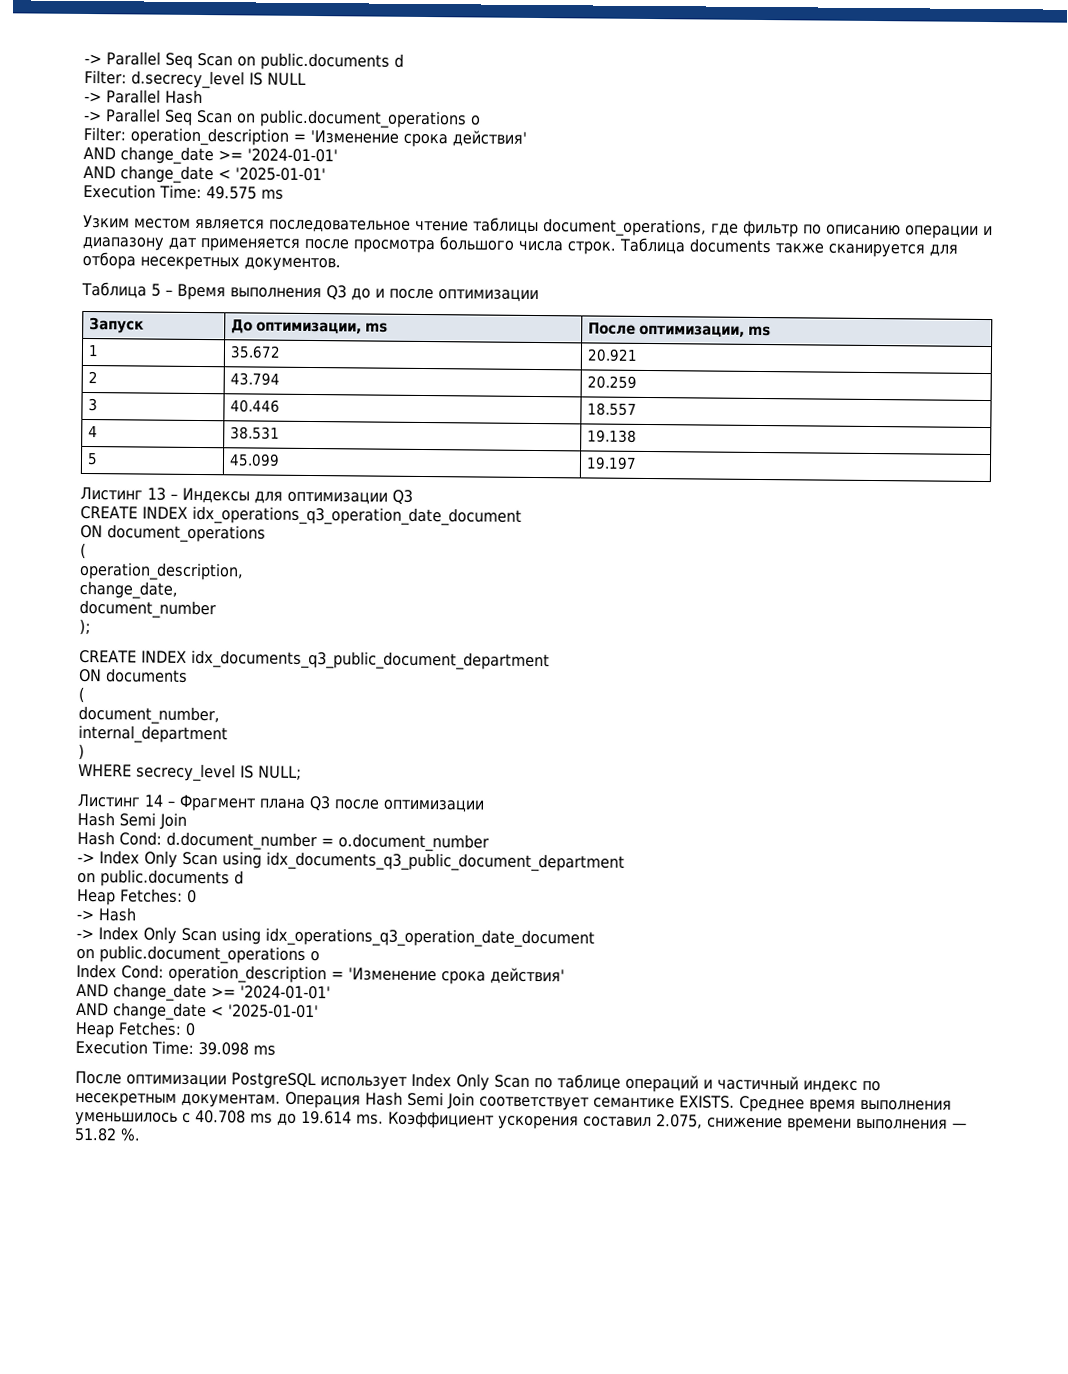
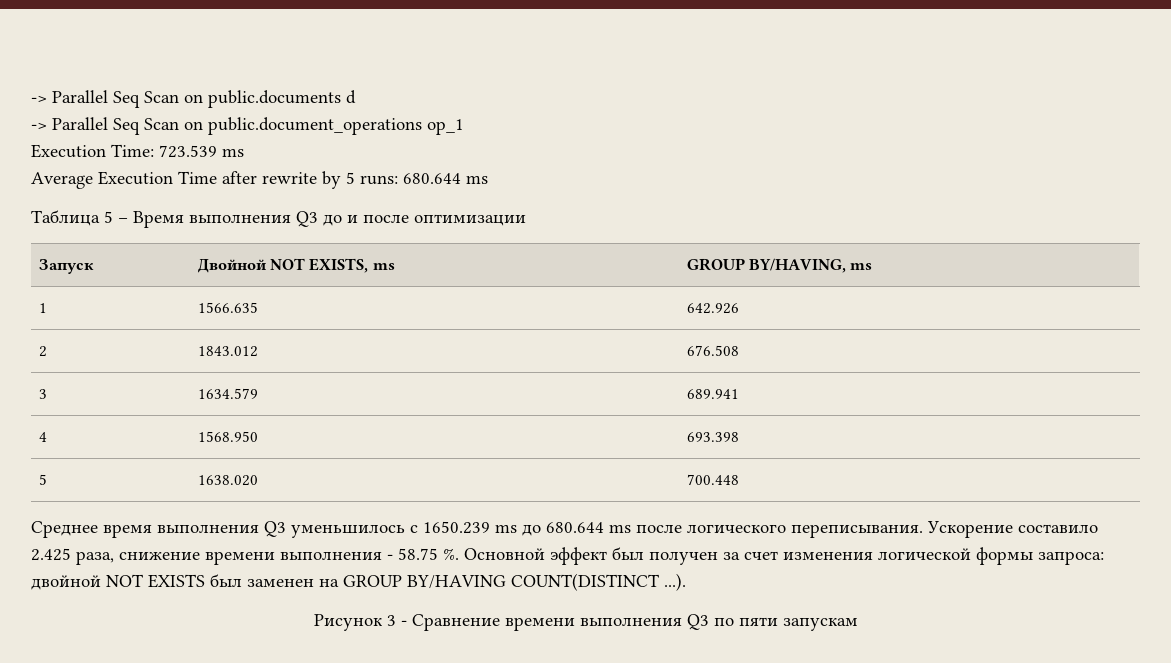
- Filter: d.secrecy_level IS NULL
- -> Parallel Hash
- -> Parallel Seq Scan on public.document_operations o
- Filter: operation_description = 'Изменение срока действия'
- AND change_date >= '2024-01-01'
- AND change_date < '2025-01-01'
- Execution Time: 49.575 ms
- Узким местом является последовательное чтение таблицы document_operations, где фильтр по описанию операции и диапазону дат применяется после просмотра большого числа строк. Таблица documents также сканируется для отбора несекретных документов.
+ -> Parallel Seq Scan on public.document_operations op_1
+ Execution Time: 723.539 ms
+ Average Execution Time after rewrite by 5 runs: 680.644 ms
- Запуск | До оптимизации, ms | После оптимизации, ms
+ Запуск | Двойной NOT EXISTS, ms | GROUP BY/HAVING, ms
- 1 | 35.672 | 20.921
+ 1 | 1566.635 | 642.926
- 2 | 43.794 | 20.259
+ 2 | 1843.012 | 676.508
- 3 | 40.446 | 18.557
+ 3 | 1634.579 | 689.941
- 4 | 38.531 | 19.138
+ 4 | 1568.950 | 693.398
- 5 | 45.099 | 19.197
- Листинг 13 – Индексы для оптимизации Q3
- CREATE INDEX idx_operations_q3_operation_date_document
- ON document_operations
- (
- operation_description,
- change_date,
- document_number
- );
- CREATE INDEX idx_documents_q3_public_document_department
- ON documents
- (
- document_number,
- internal_department
- )
- WHERE secrecy_level IS NULL;
- Листинг 14 – Фрагмент плана Q3 после оптимизации
- Hash Semi Join
- Hash Cond: d.document_number = o.document_number
- -> Index Only Scan using idx_documents_q3_public_document_department
- on public.documents d
- Heap Fetches: 0
- -> Hash
- -> Index Only Scan using idx_operations_q3_operation_date_document
- on public.document_operations o
- Index Cond: operation_description = 'Изменение срока действия'
- AND change_date >= '2024-01-01'
- AND change_date < '2025-01-01'
- Heap Fetches: 0
- Execution Time: 39.098 ms
- После оптимизации PostgreSQL использует Index Only Scan по таблице операций и частичный индекс по несекретным документам. Операция Hash Semi Join соответствует семантике EXISTS. Среднее время выполнения уменьшилось с 40.708 ms до 19.614 ms. Коэффициент ускорения составил 2.075, снижение времени выполнения — 51.82 %.
+ 5 | 1638.020 | 700.448
+ Среднее время выполнения Q3 уменьшилось с 1650.239 ms до 680.644 ms после логического переписывания. Ускорение составило 2.425 раза, снижение времени выполнения - 58.75 %. Основной эффект был получен за счет изменения логической формы запроса: двойной NOT EXISTS был заменен на GROUP BY/HAVING COUNT(DISTINCT ...).
+ Рисунок 3 - Сравнение времени выполнения Q3 по пяти запускам

